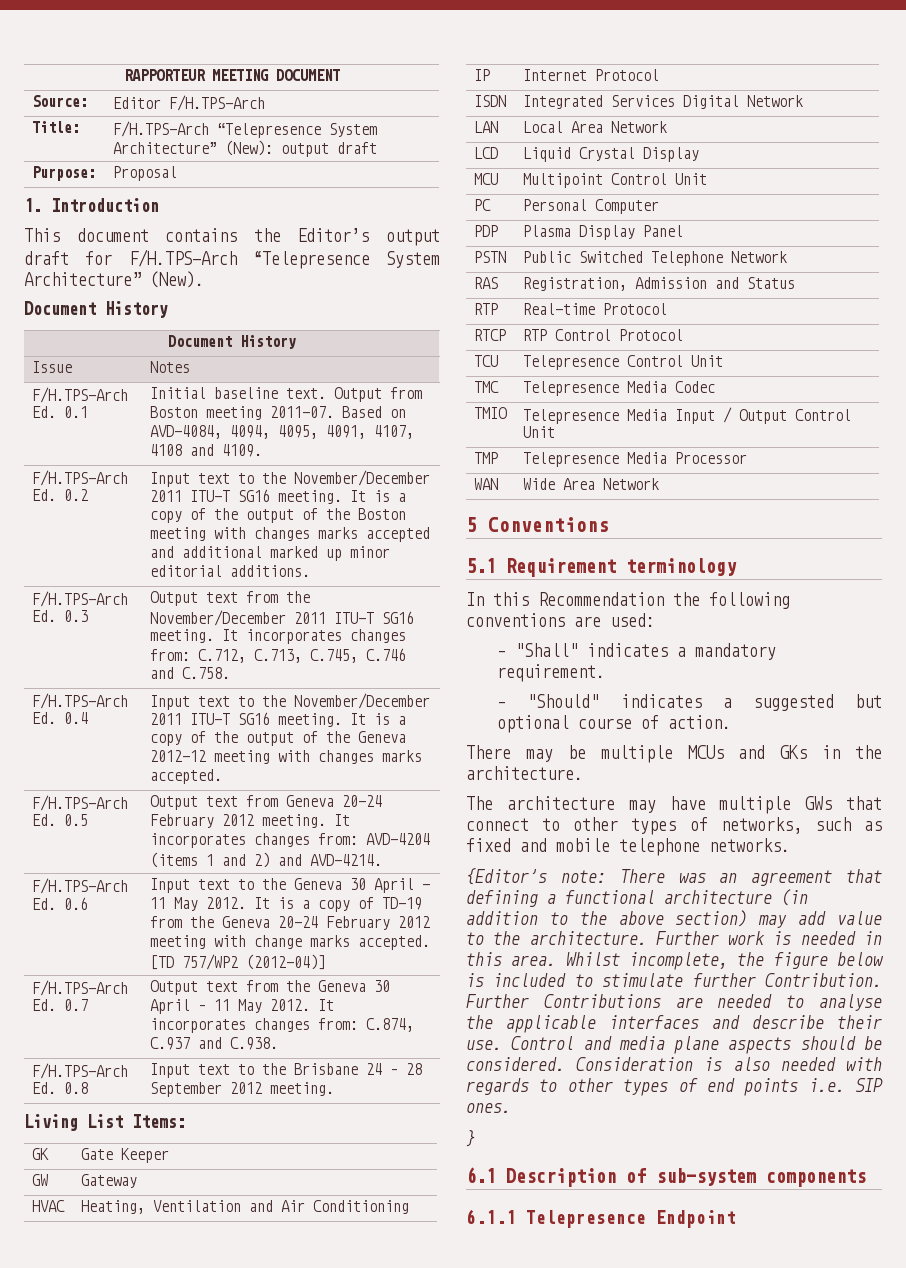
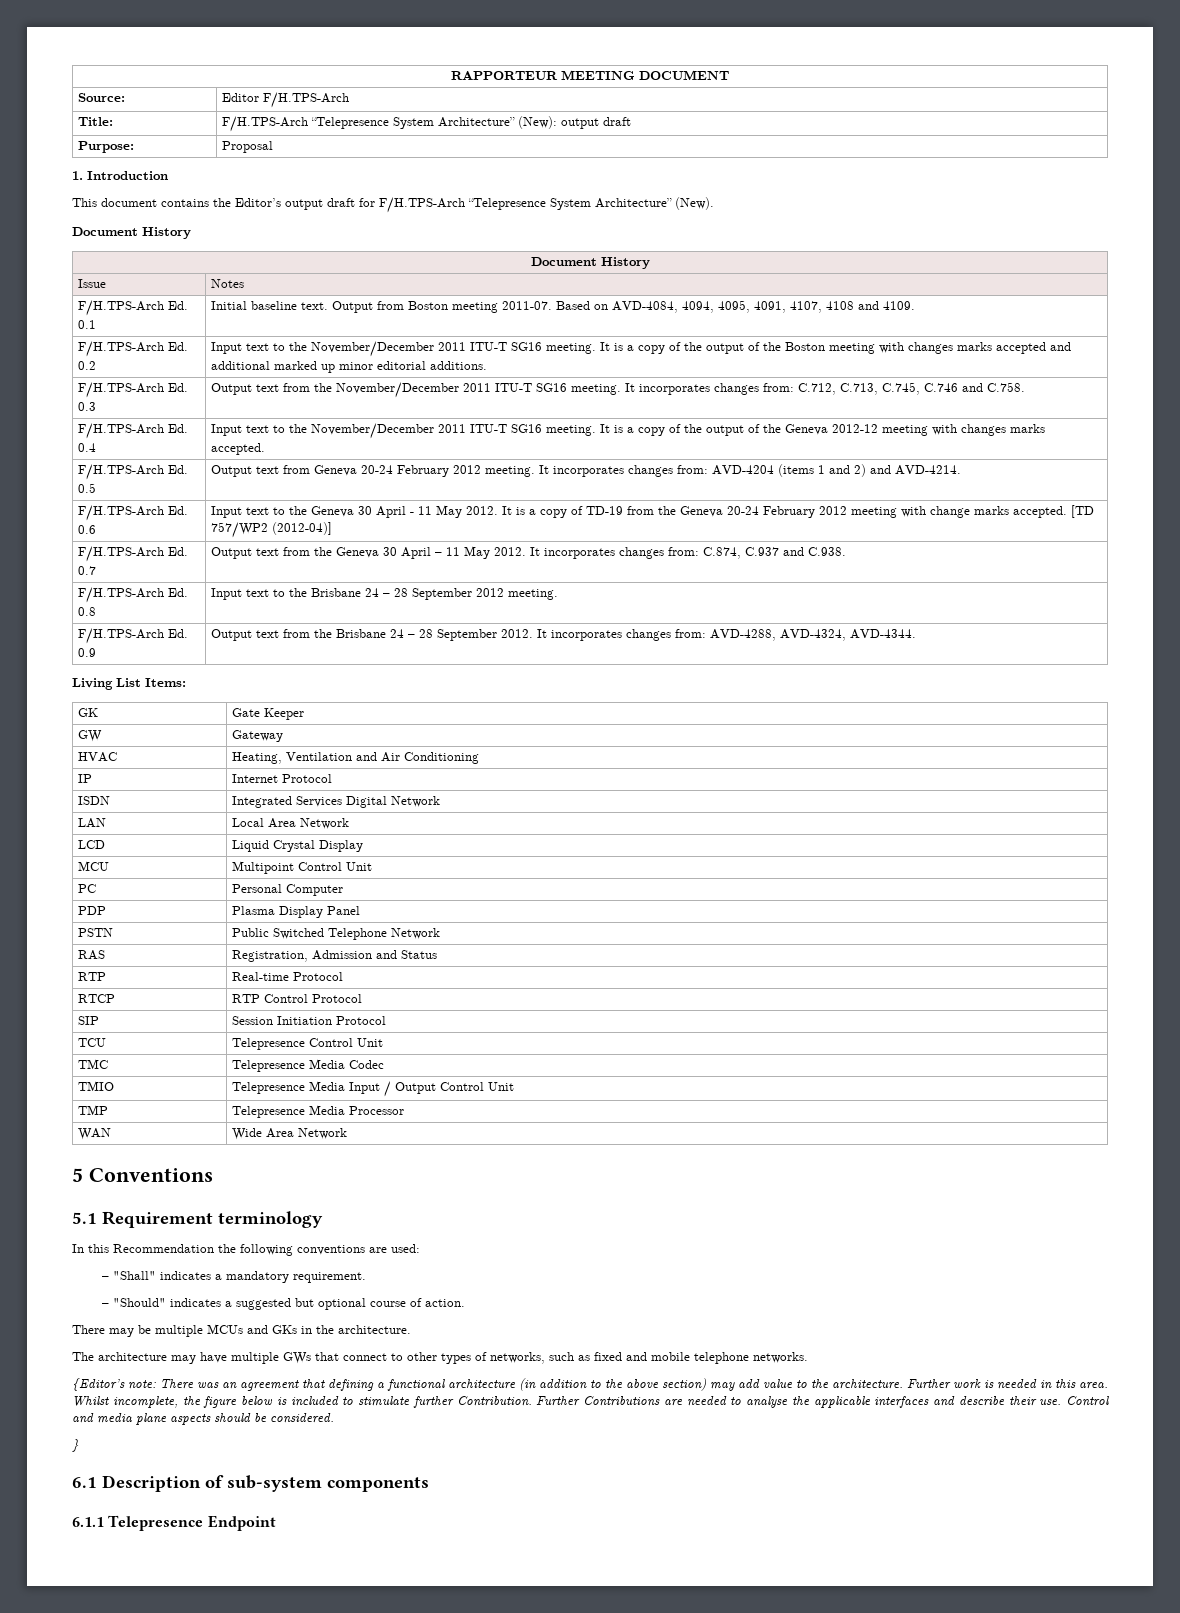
+ F/H.TPS-Arch Ed. 0.9 | Output text from the Brisbane 24 – 28 September 2012. It incorporates changes from: AVD-4288, AVD-4324, AVD-4344.
+ SIP | Session Initiation Protocol
- Consideration is also needed with regards to other types of end points i.e. SIP ones.

